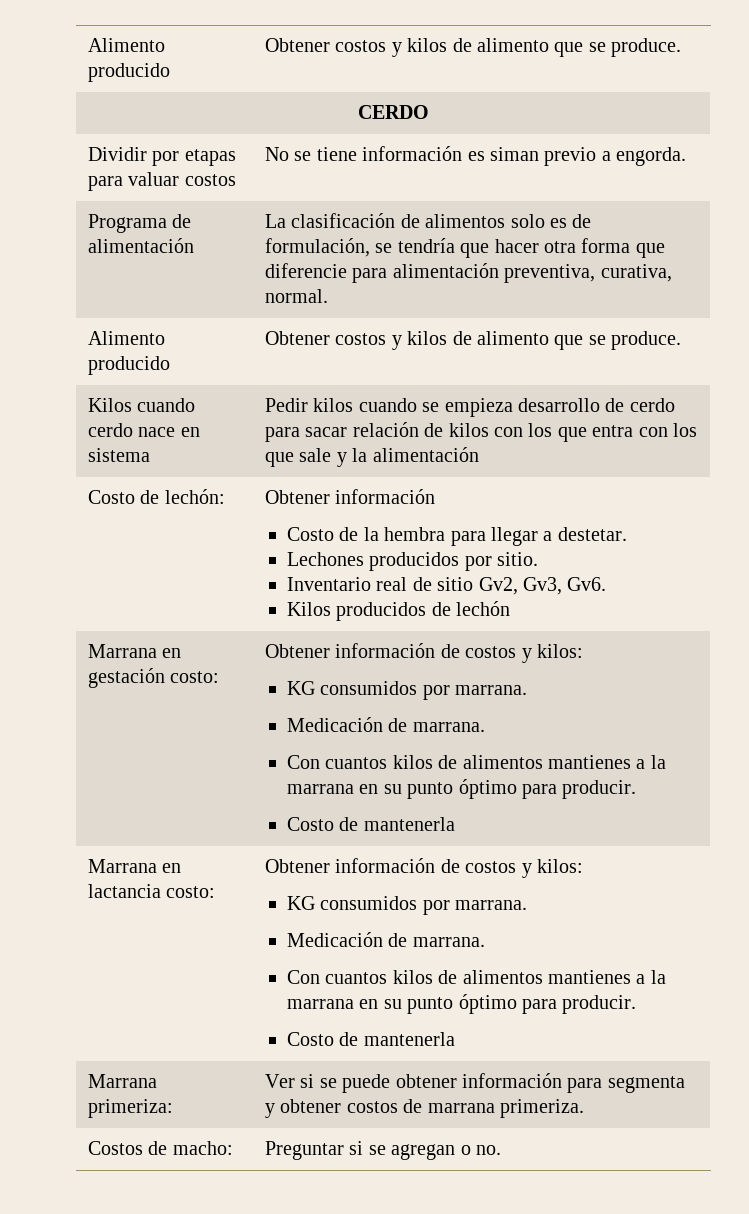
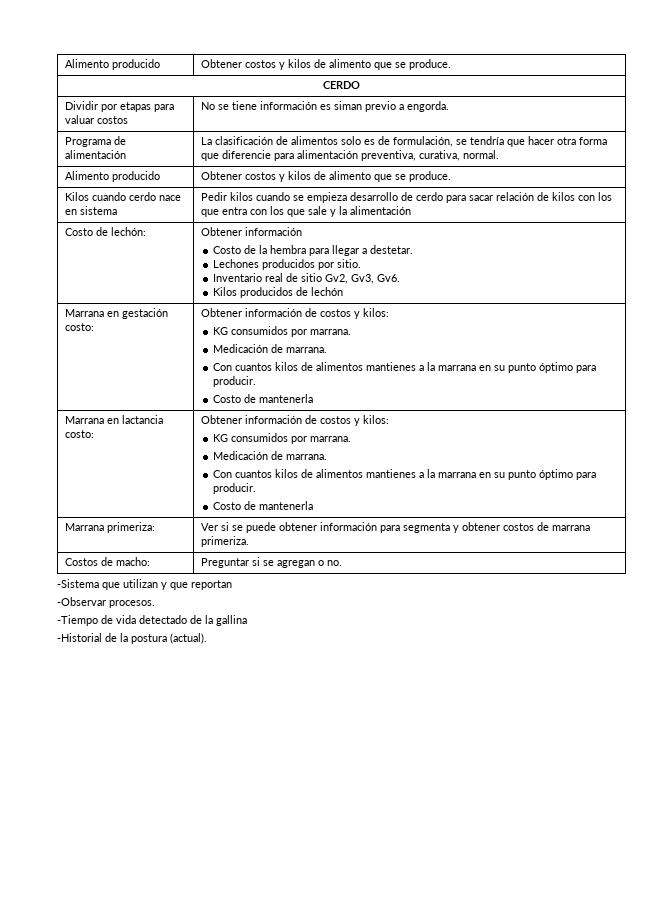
+ -Sistema que utilizan y que reportan
+ -Observar procesos.
+ -Tiempo de vida detectado de la gallina
+ -Historial de la postura (actual).

